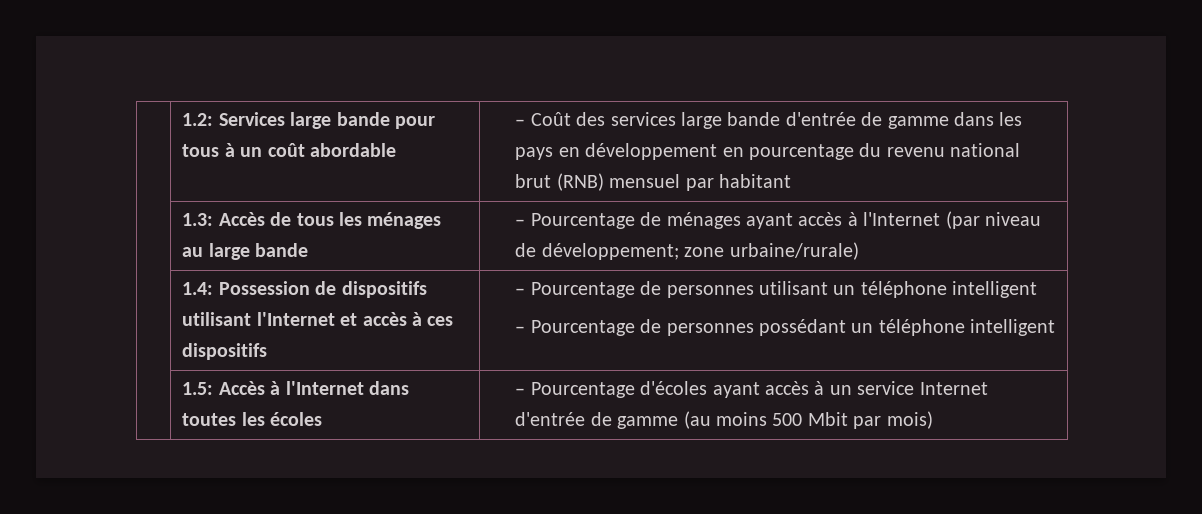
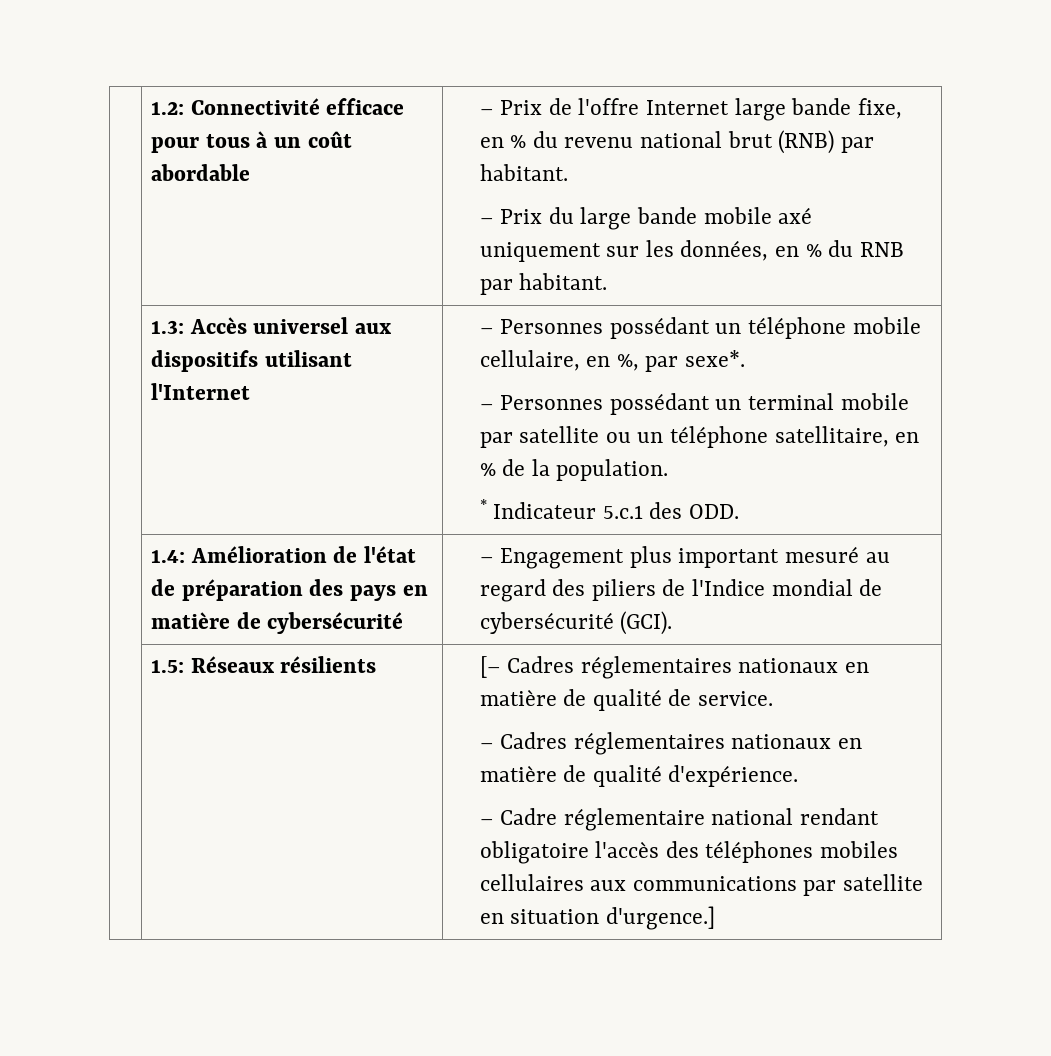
- 1.2: Services large bande pour tous à un coût abordable
+ 1.2: Connectivité efficace pour tous à un coût abordable
- – Coût des services large bande d'entrée de gamme dans les pays en développement en pourcentage du revenu national brut (RNB) mensuel par habitant
- | 1.3: Accès de tous les ménages au large bande | – Pourcentage de ménages ayant accès à l'Internet (par niveau de développement; zone urbaine/rurale)
- | 1.4: Possession de dispositifs utilisant l'Internet et accès à ces dispositifs | – Pourcentage de personnes utilisant un téléphone intelligent
- – Pourcentage de personnes possédant un téléphone intelligent
- | 1.5: Accès à l'Internet dans toutes les écoles | – Pourcentage d'écoles ayant accès à un service Internet d'entrée de gamme (au moins 500 Mbit par mois)
+ – Prix de l'offre Internet large bande fixe, en % du revenu national brut (RNB) par habitant.
+ – Prix du large bande mobile axé uniquement sur les données, en % du RNB par habitant.
+ | 1.3: Accès universel aux dispositifs utilisant l'Internet | – Personnes possédant un téléphone mobile cellulaire, en %, par sexe*.
+ – Personnes possédant un terminal mobile par satellite ou un téléphone satellitaire, en % de la population.
+ * Indicateur 5.c.1 des ODD.
+ | 1.4: Amélioration de l'état de préparation des pays en matière de cybersécurité | – Engagement plus important mesuré au regard des piliers de l'Indice mondial de cybersécurité (GCI).
+ | 1.5: Réseaux résilients | [– Cadres réglementaires nationaux en matière de qualité de service.
+ – Cadres réglementaires nationaux en matière de qualité d'expérience.
+ – Cadre réglementaire national rendant obligatoire l'accès des téléphones mobiles cellulaires aux communications par satellite en situation d'urgence.]

